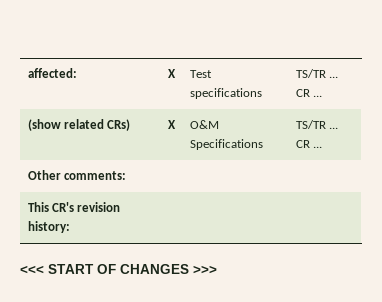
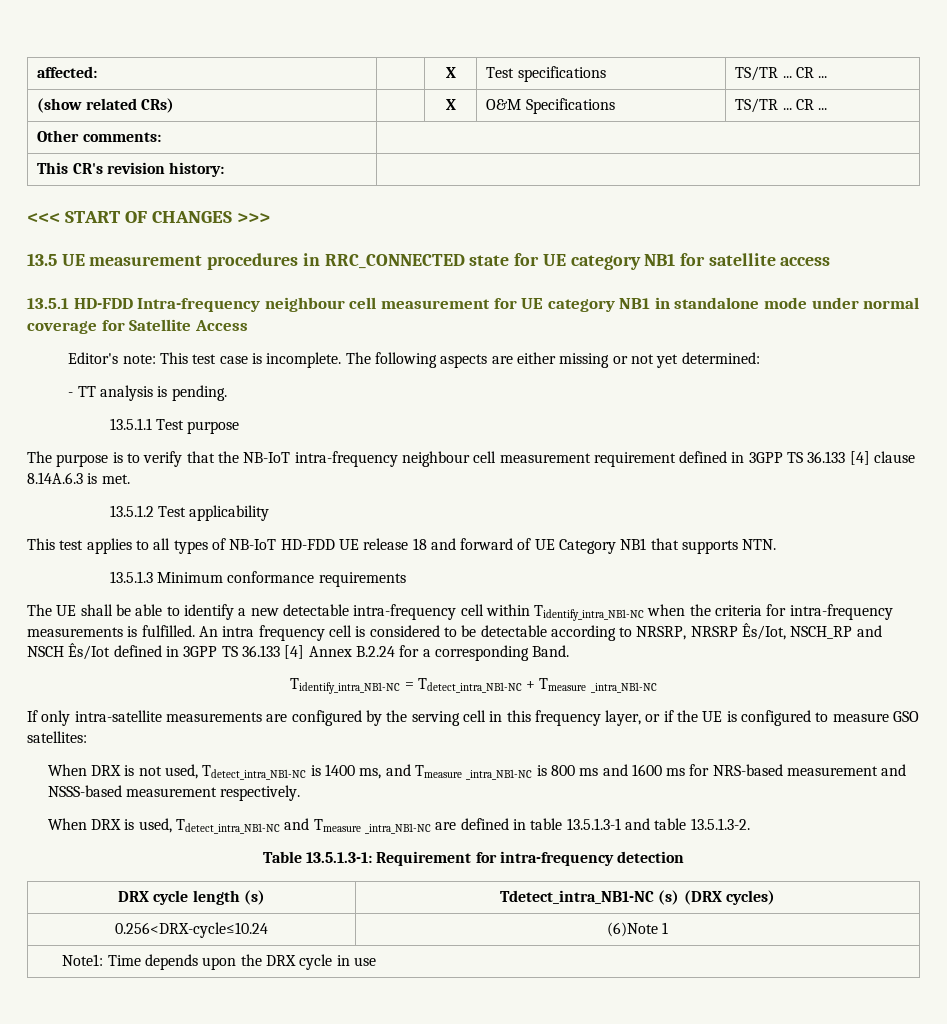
+ 13.5 UE measurement procedures in RRC_CONNECTED state for UE category NB1 for satellite access
+ 13.5.1 HD-FDD Intra-frequency neighbour cell measurement for UE category NB1 in standalone mode under normal coverage for Satellite Access
+ Editor's note: This test case is incomplete. The following aspects are either missing or not yet determined:
+ - TT analysis is pending.
+ 13.5.1.1 Test purpose
+ The purpose is to verify that the NB-IoT intra-frequency neighbour cell measurement requirement defined in 3GPP TS 36.133 [4] clause 8.14A.6.3 is met.
+ 13.5.1.2 Test applicability
+ This test applies to all types of NB-IoT HD-FDD UE release 18 and forward of UE Category NB1 that supports NTN.
+ 13.5.1.3 Minimum conformance requirements
+ The UE shall be able to identify a new detectable intra-frequency cell within Tidentify_intra_NB1-NC when the criteria for intra-frequency measurements is fulfilled. An intra frequency cell is considered to be detectable according to NRSRP, NRSRP Ês/Iot, NSCH_RP and NSCH Ês/Iot defined in 3GPP TS 36.133 [4] Annex B.2.24 for a corresponding Band.
+ Tidentify_intra_NB1-NC = Tdetect_intra_NB1-NC + Tmeasure _intra_NB1-NC
+ If only intra-satellite measurements are configured by the serving cell in this frequency layer, or if the UE is configured to measure GSO satellites:
+ When DRX is not used, Tdetect_intra_NB1-NC is 1400 ms, and Tmeasure _intra_NB1-NC is 800 ms and 1600 ms for NRS-based measurement and NSSS-based measurement respectively.
+ When DRX is used, Tdetect_intra_NB1-NC and Tmeasure _intra_NB1-NC are defined in table 13.5.1.3-1 and table 13.5.1.3-2.
+ Table 13.5.1.3-1: Requirement for intra-frequency detection
+ DRX cycle length (s) | Tdetect_intra_NB1-NC (s) (DRX cycles)
+ 0.256<DRX-cycle≤10.24 | (6)Note 1
+ Note1: Time depends upon the DRX cycle in use

